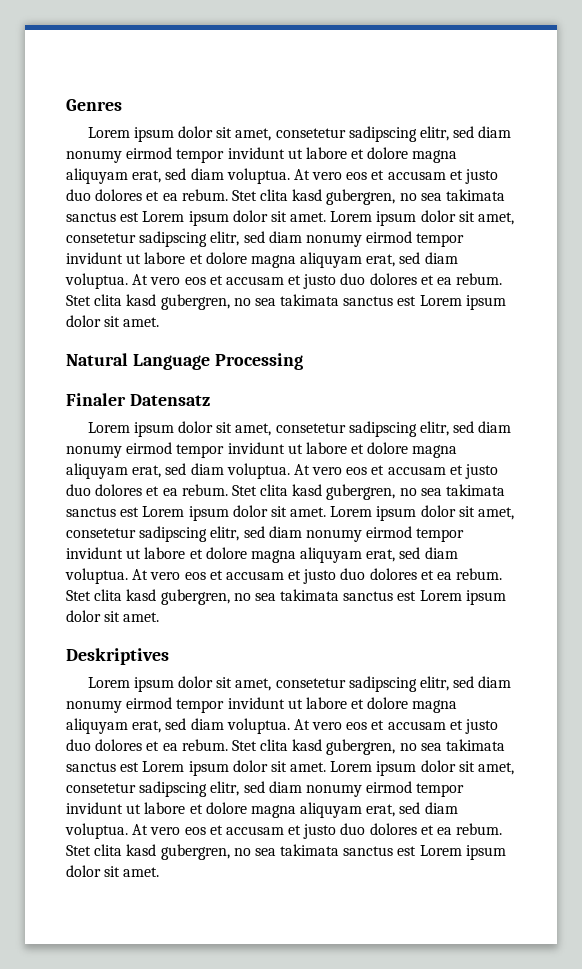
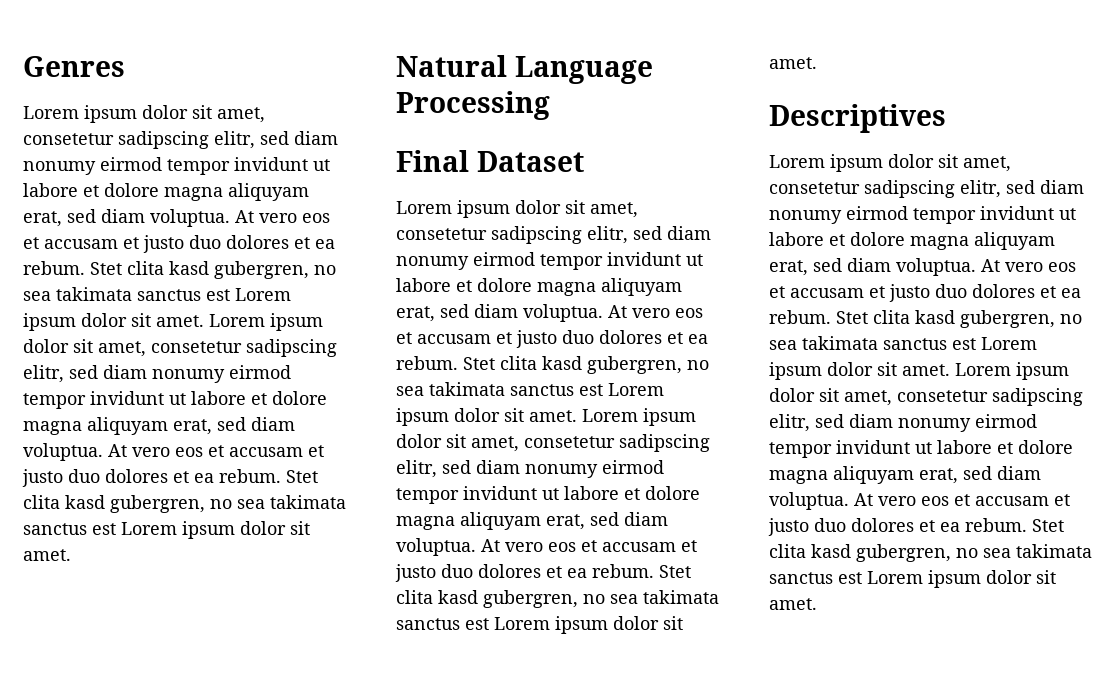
- Finaler Datensatz
+ Final Dataset
- Deskriptives
+ Descriptives

